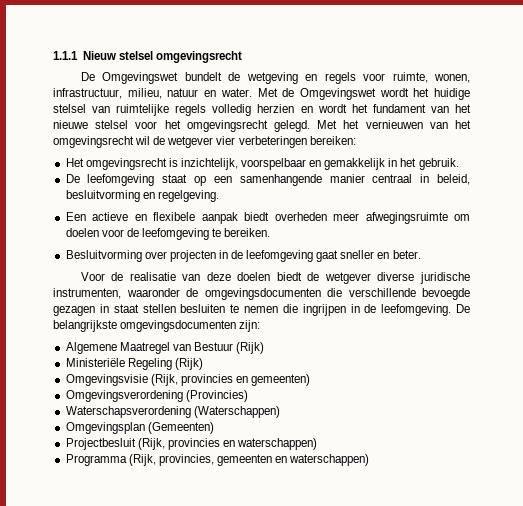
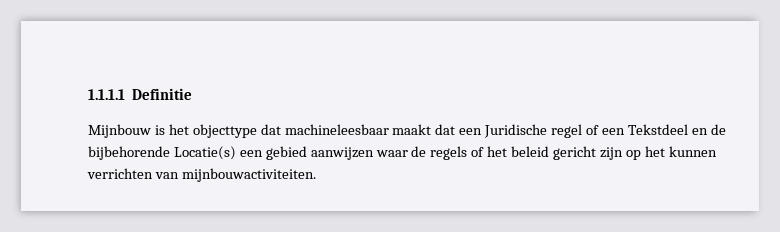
- 1.1.1 Nieuw stelsel omgevingsrecht
- De Omgevingswet bundelt de wetgeving en regels voor ruimte, wonen, infrastructuur, milieu, natuur en water. Met de Omgevingswet wordt het huidige stelsel van ruimtelijke regels volledig herzien en wordt het fundament van het nieuwe stelsel voor het omgevingsrecht gelegd. Met het vernieuwen van het omgevingsrecht wil de wetgever vier verbeteringen bereiken:
- Het omgevingsrecht is inzichtelijk, voorspelbaar en gemakkelijk in het gebruik.
- De leefomgeving staat op een samenhangende manier centraal in beleid, besluitvorming en regelgeving.
- Een actieve en flexibele aanpak biedt overheden meer afwegingsruimte om doelen voor de leefomgeving te bereiken.
- Besluitvorming over projecten in de leefomgeving gaat sneller en beter.
- Voor de realisatie van deze doelen biedt de wetgever diverse juridische instrumenten, waaronder de omgevingsdocumenten die verschillende bevoegde gezagen in staat stellen besluiten te nemen die ingrijpen in de leefomgeving. De belangrijkste omgevingsdocumenten zijn:
- Algemene Maatregel van Bestuur (Rijk)
- Ministeriële Regeling (Rijk)
- Omgevingsvisie (Rijk, provincies en gemeenten)
- Omgevingsverordening (Provincies)
- Waterschapsverordening (Waterschappen)
- Omgevingsplan (Gemeenten)
- Projectbesluit (Rijk, provincies en waterschappen)
- Programma (Rijk, provincies, gemeenten en waterschappen)
+ 1.1.1.1 Definitie
+ Mijnbouw is het objecttype dat machineleesbaar maakt dat een Juridische regel of een Tekstdeel en de bijbehorende Locatie(s) een gebied aanwijzen waar de regels of het beleid gericht zijn op het kunnen verrichten van mijnbouwactiviteiten.

